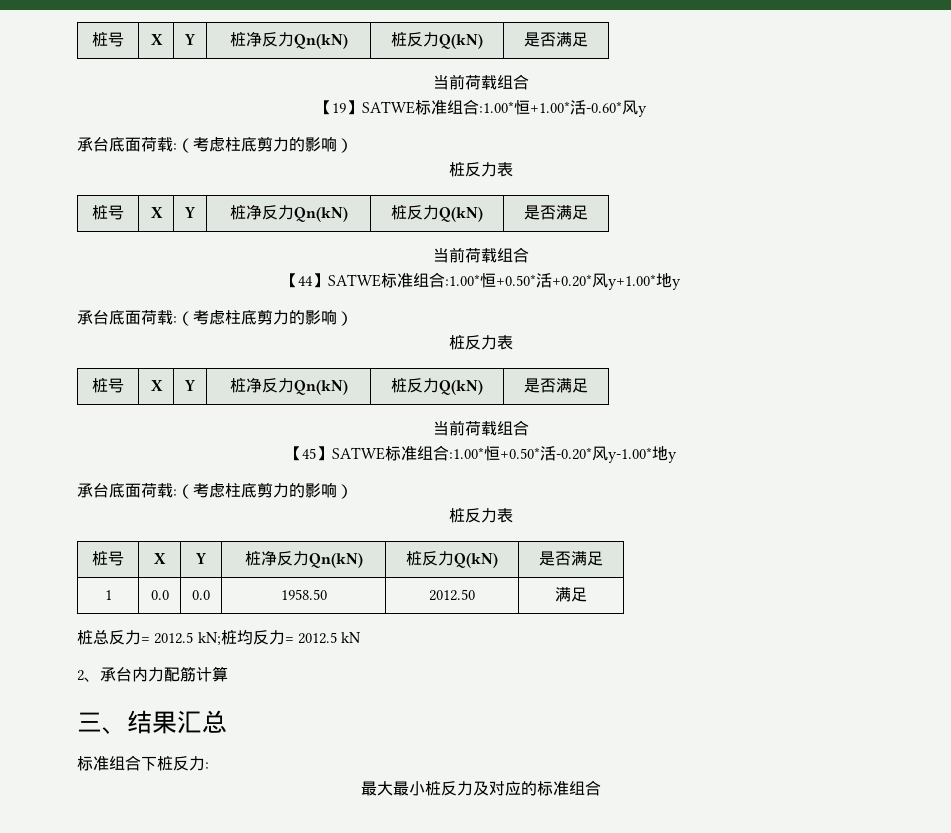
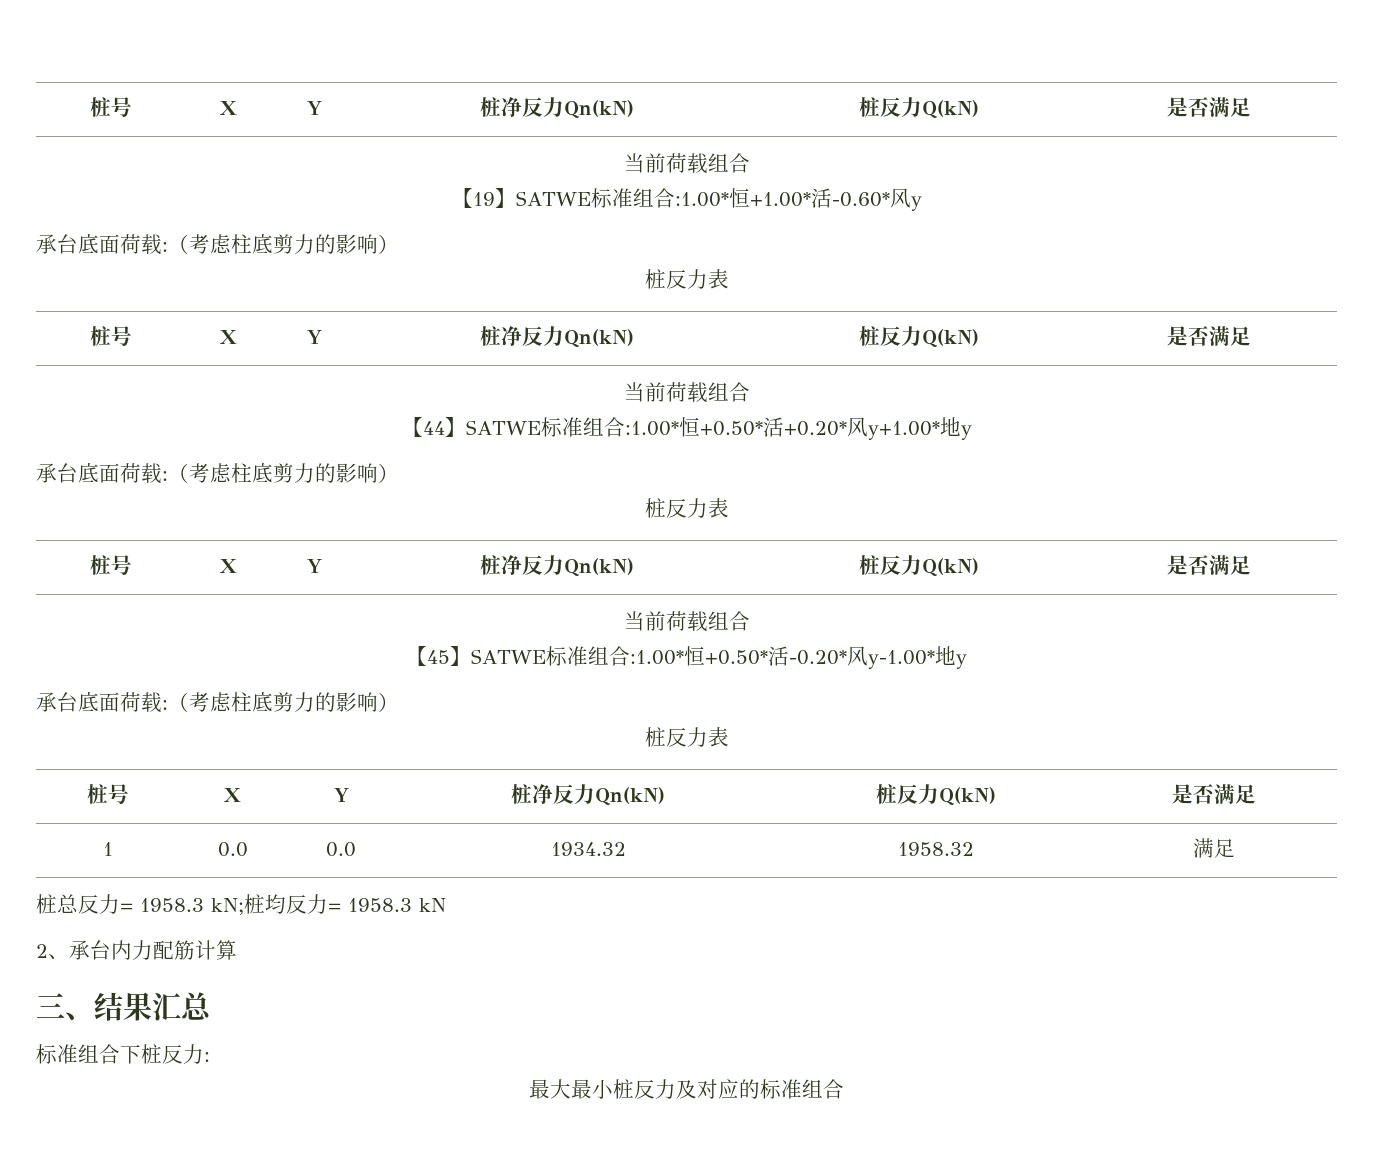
- 1 | 0.0 | 0.0 | 1958.50 | 2012.50 | 满足
+ 1 | 0.0 | 0.0 | 1934.32 | 1958.32 | 满足
- 桩总反力= 2012.5 kN;桩均反力= 2012.5 kN
+ 桩总反力= 1958.3 kN;桩均反力= 1958.3 kN

